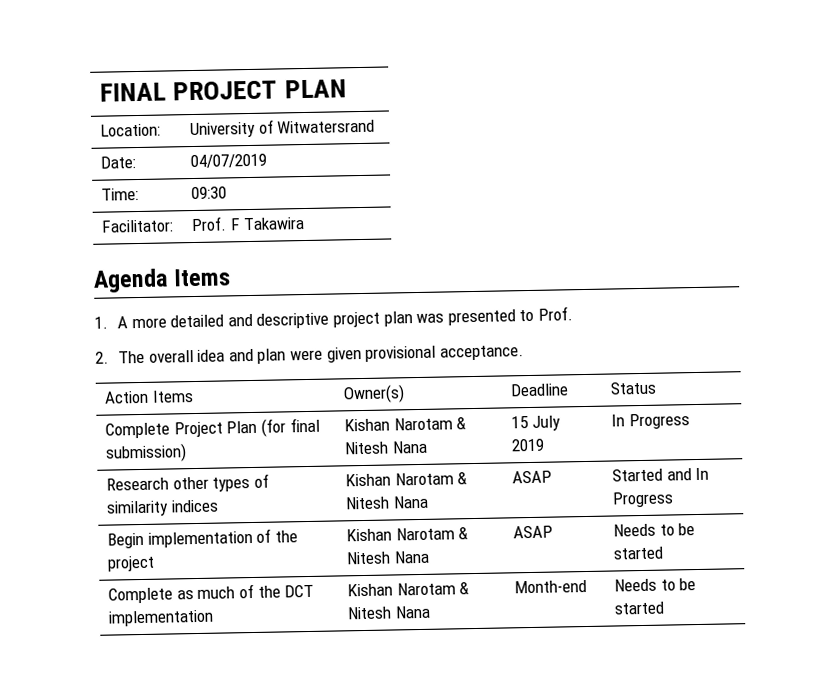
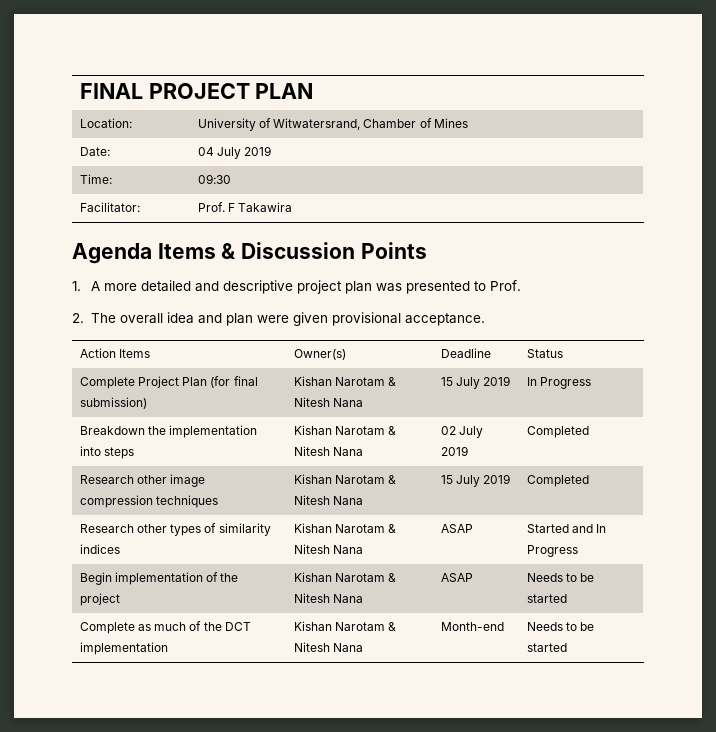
- Location: | University of Witwatersrand
- Date: | 04/07/2019
+ Location: | University of Witwatersrand, Chamber of Mines
+ Date: | 04 July 2019
- Agenda Items
+ Agenda Items & Discussion Points
+ Breakdown the implementation into steps | Kishan Narotam & Nitesh Nana | 02 July 2019 | Completed
+ Research other image compression techniques | Kishan Narotam & Nitesh Nana | 15 July 2019 | Completed

